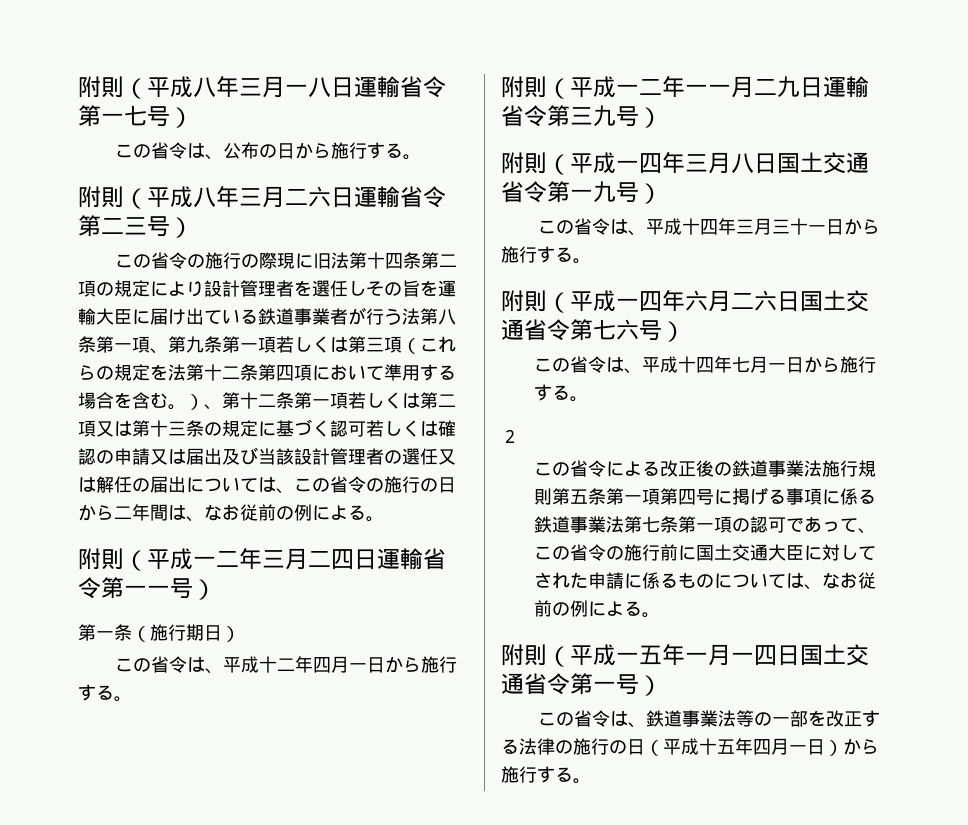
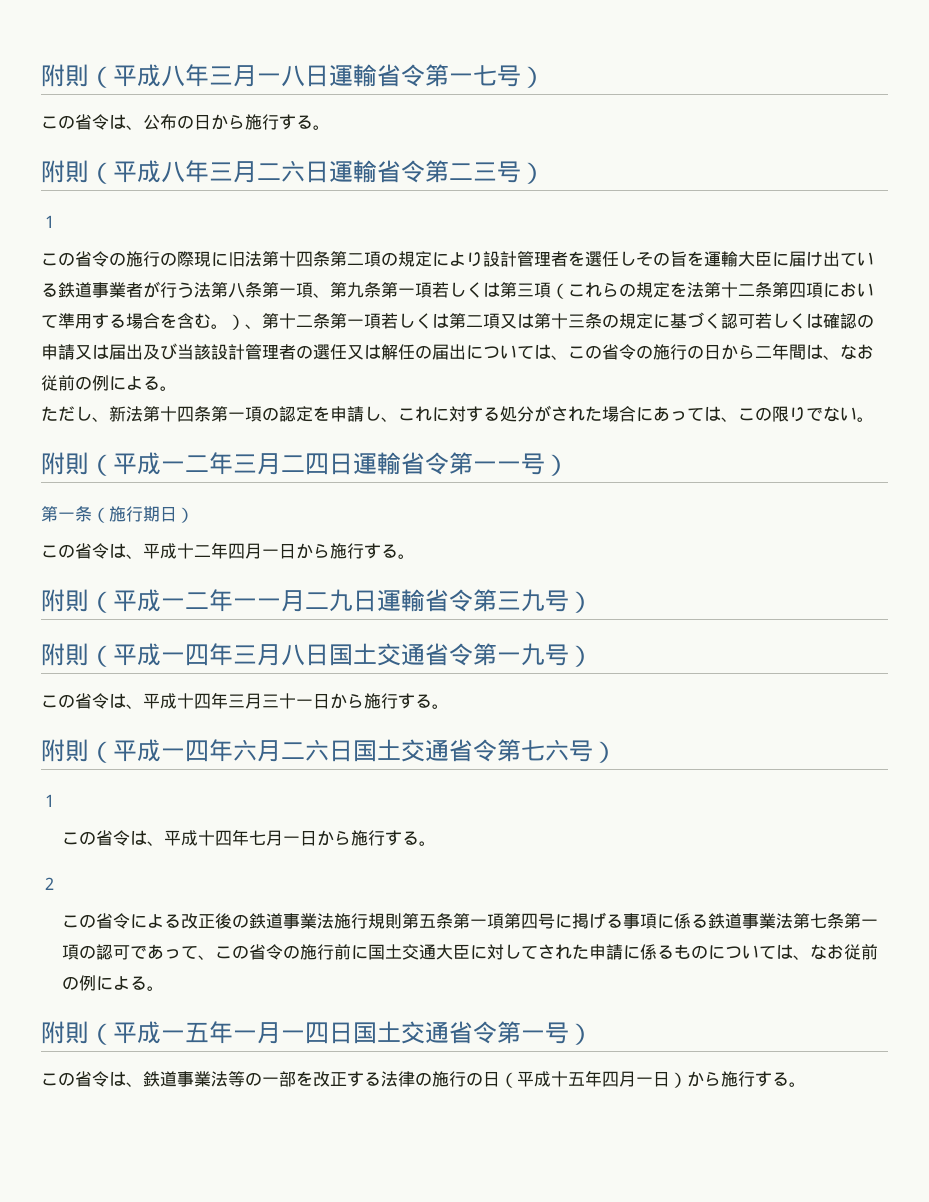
  附則（平成八年三月二六日運輸省令第二三号）
+ １
+ ただし、新法第十四条第一項の認定を申請し、これに対する処分がされた場合にあっては、この限りでない。
  附則（平成一四年六月二六日国土交通省令第七六号）
+ １

